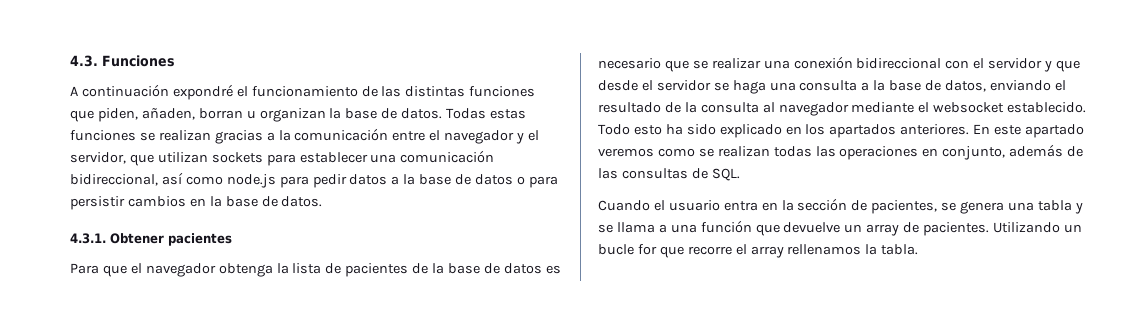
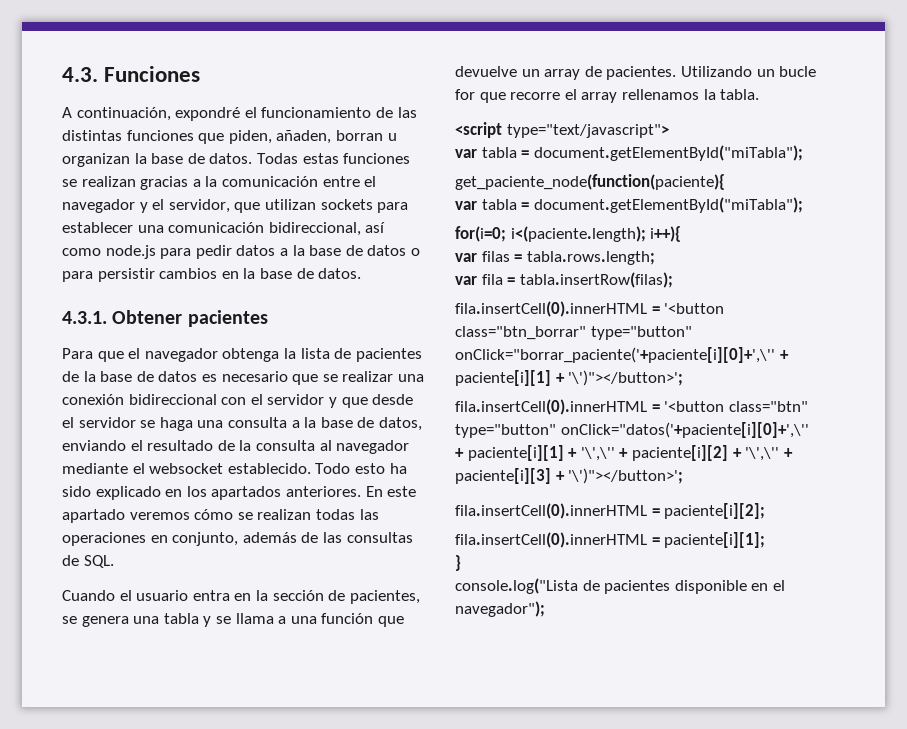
- A continuación expondré el funcionamiento de las distintas funciones que piden, añaden, borran u organizan la base de datos.
+ A continuación, expondré el funcionamiento de las distintas funciones que piden, añaden, borran u organizan la base de datos.
- En este apartado veremos como se realizan todas las operaciones en conjunto, además de las consultas de SQL.
+ En este apartado veremos cómo se realizan todas las operaciones en conjunto, además de las consultas de SQL.
+ <script type="text/javascript">
+ var tabla = document.getElementById("miTabla");
+ get_paciente_node(function(paciente){
+ var tabla = document.getElementById("miTabla");
+ for(i=0; i<(paciente.length); i++){
+ var filas = tabla.rows.length;
+ var fila = tabla.insertRow(filas);
+ fila.insertCell(0).innerHTML = '<button class="btn_borrar" type="button" onClick="borrar_paciente('+paciente[i][0]+',\'' + paciente[i][1] + '\')"></button>';
+ fila.insertCell(0).innerHTML = '<button class="btn" type="button" onClick="datos('+paciente[i][0]+',\'' + paciente[i][1] + '\',\'' + paciente[i][2] + '\',\'' + paciente[i][3] + '\')"></button>';
+ fila.insertCell(0).innerHTML = paciente[i][2];
+ fila.insertCell(0).innerHTML = paciente[i][1];
+ }
+ console.log("Lista de pacientes disponible en el navegador");

